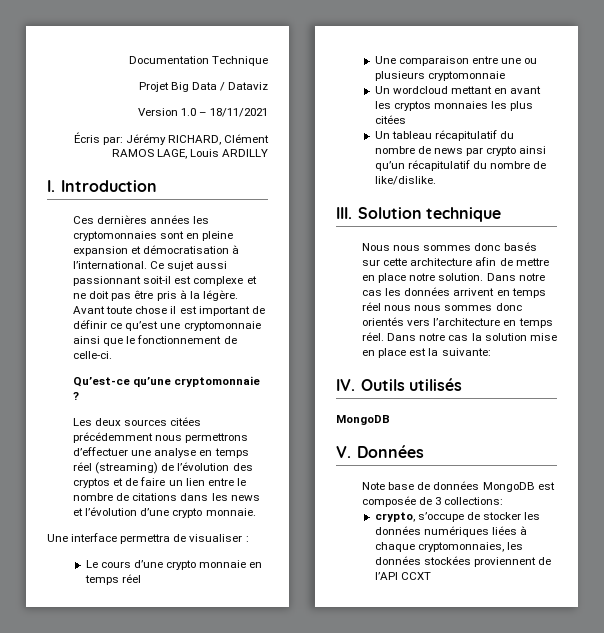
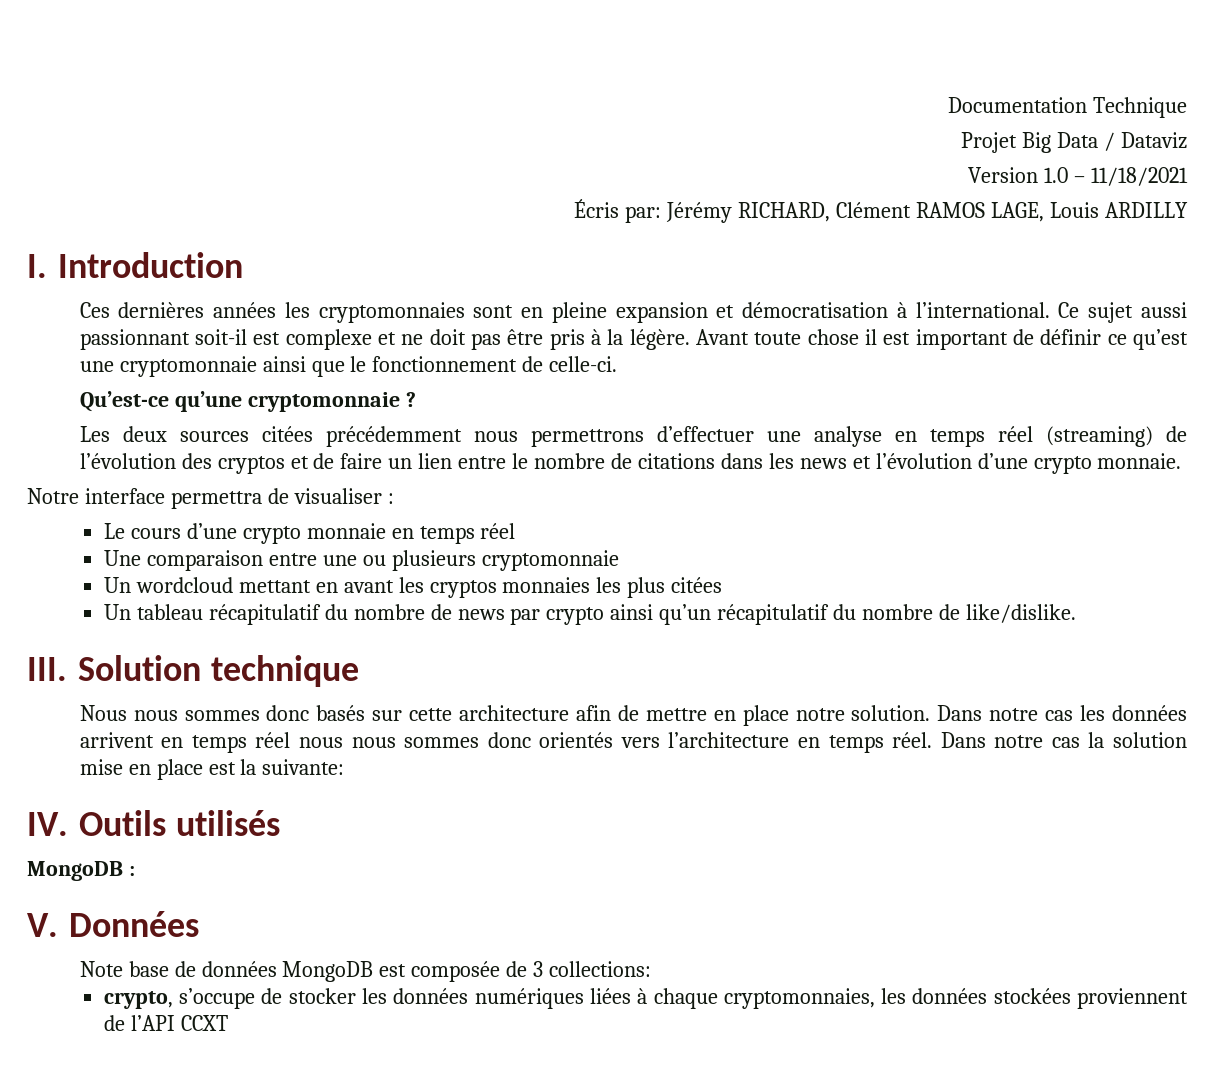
- Version 1.0 – 18/11/2021
+ Version 1.0 – 11/18/2021
- Une interface permettra de visualiser :
+ Notre interface permettra de visualiser :
  IV. Outils utilisés
- MongoDB
+ MongoDB :

